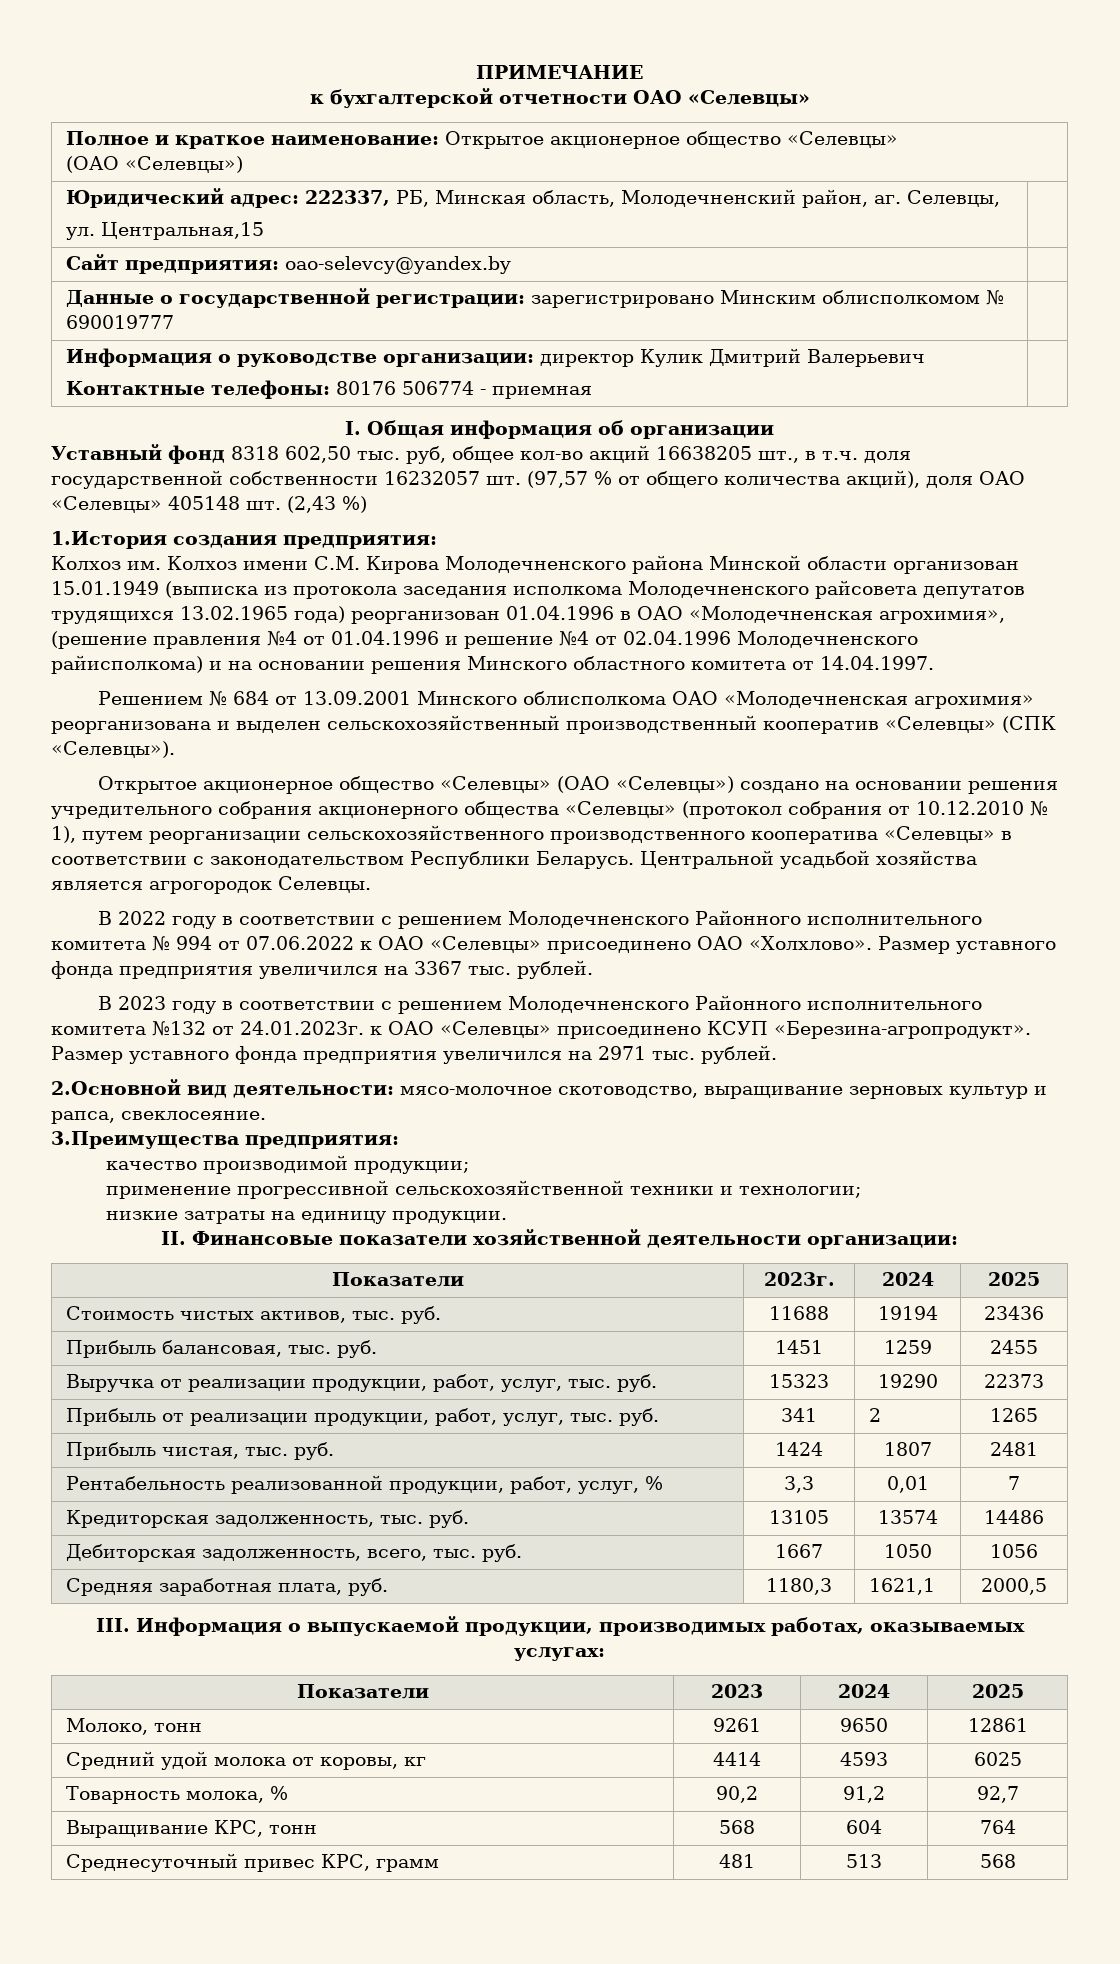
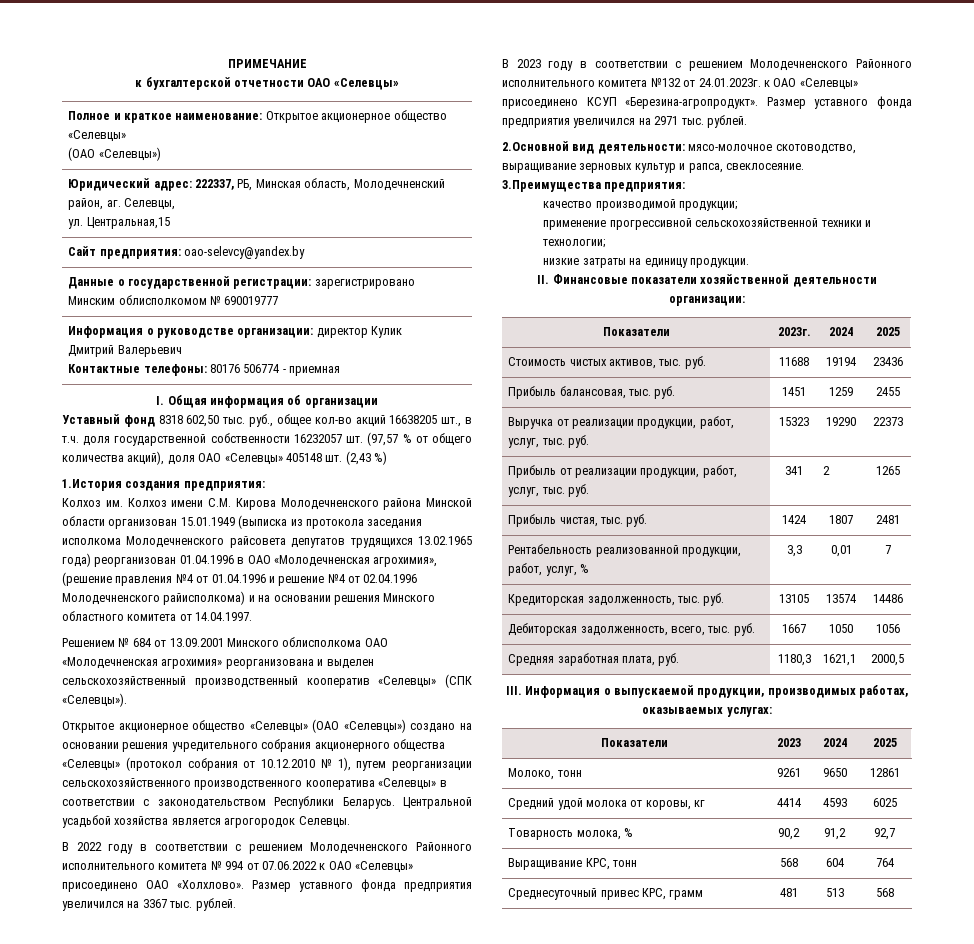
- Уставный фонд 8318 602,50 тыс. руб, общее кол-во акций 16638205 шт., в т.ч. доля государственной собственности 16232057 шт.
+ Уставный фонд 8318 602,50 тыс. руб., общее кол-во акций 16638205 шт., в т.ч. доля государственной собственности 16232057 шт.

